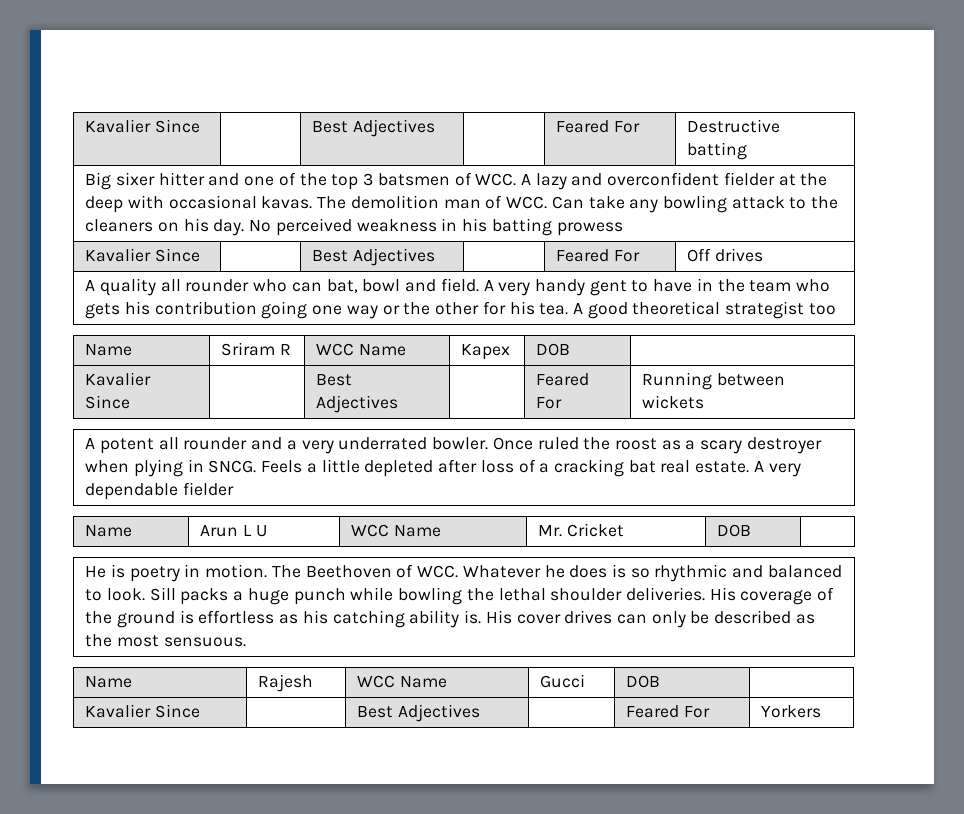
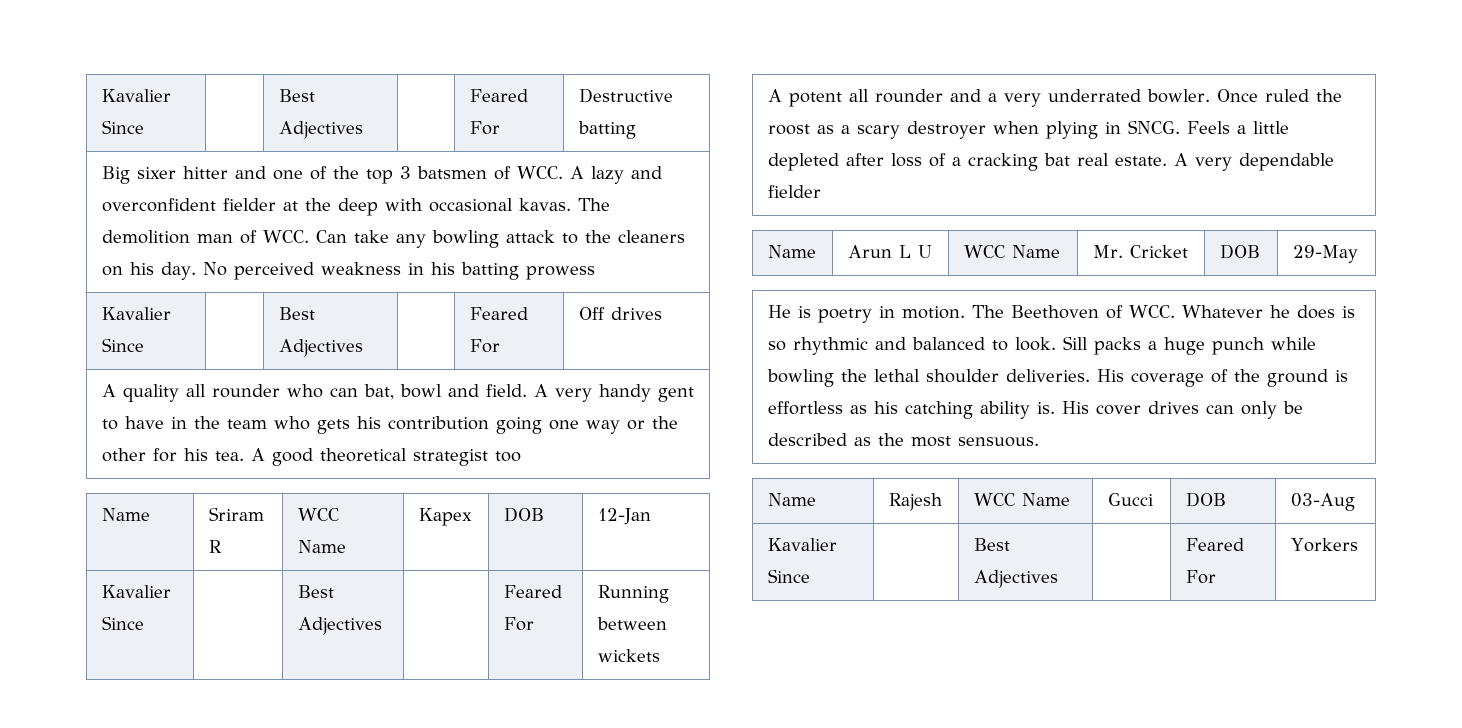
- Name | Sriram R | WCC Name | Kapex | DOB |
+ Name | Sriram R | WCC Name | Kapex | DOB | 12-Jan
- Name | Arun L U | WCC Name | Mr. Cricket | DOB |
+ Name | Arun L U | WCC Name | Mr. Cricket | DOB | 29-May
- Name | Rajesh | WCC Name | Gucci | DOB |
+ Name | Rajesh | WCC Name | Gucci | DOB | 03-Aug

